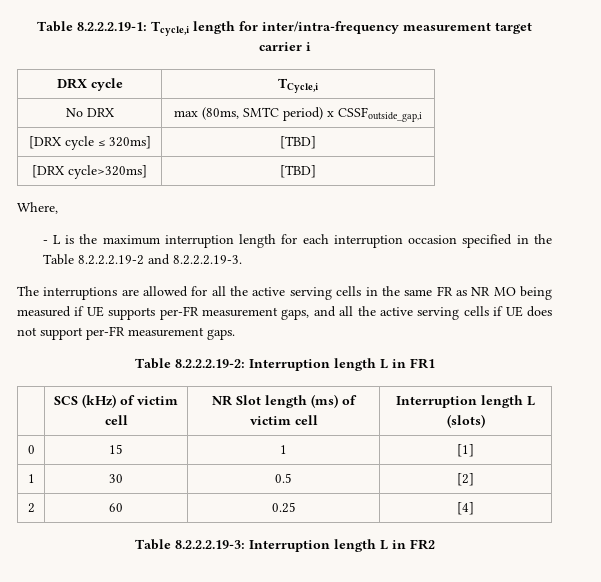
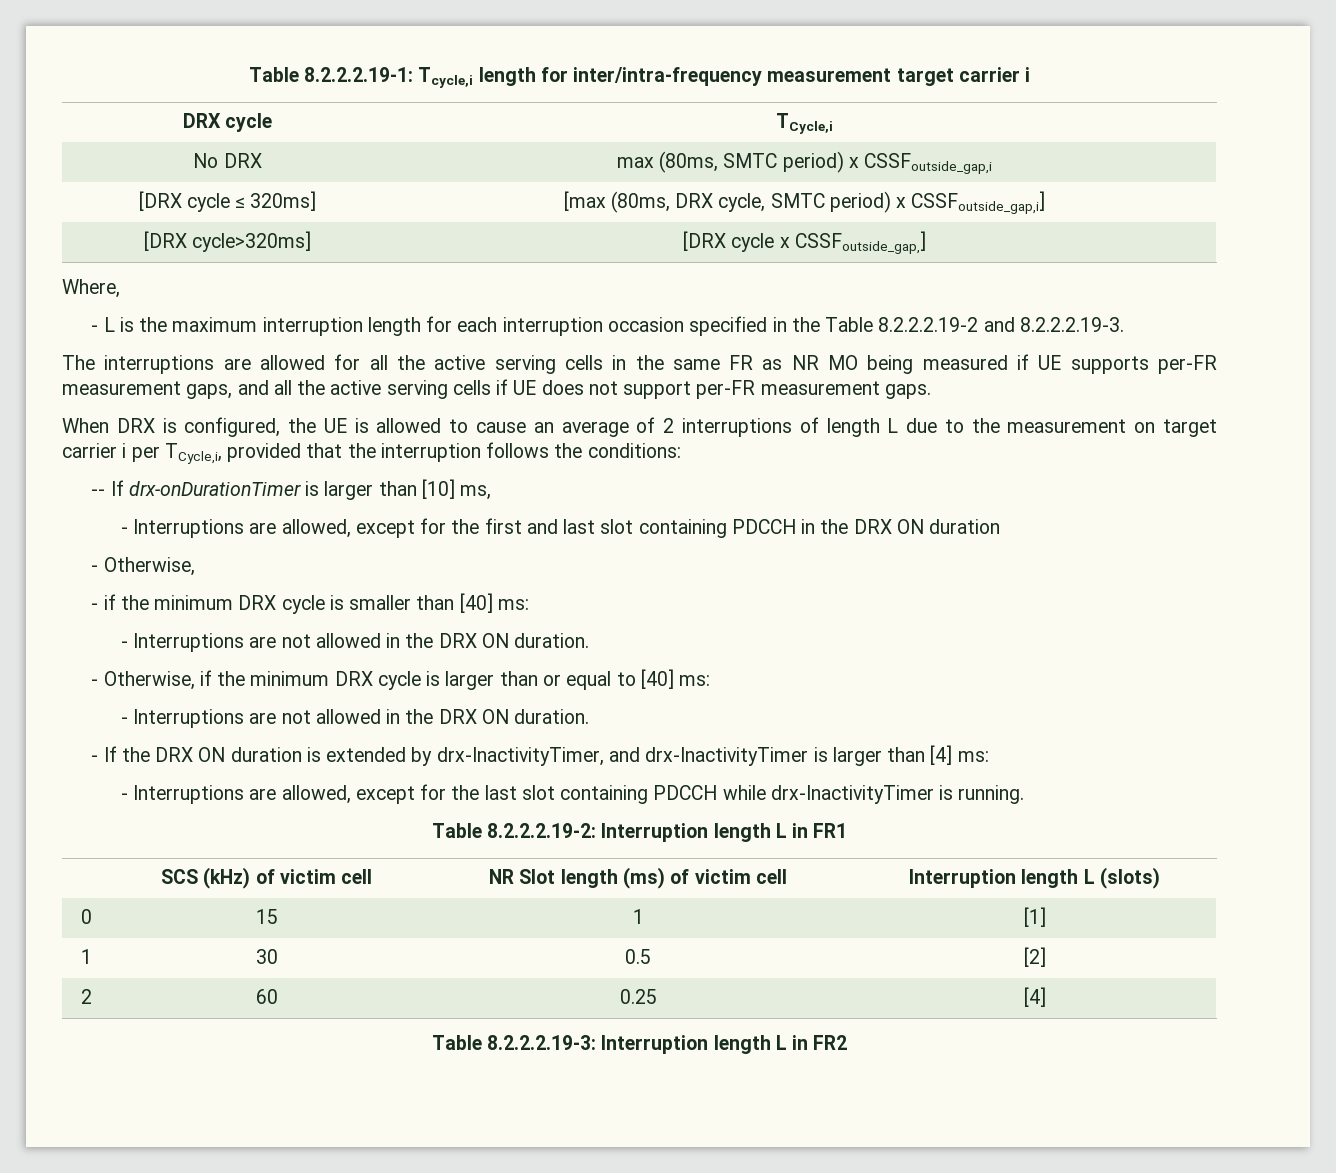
- [DRX cycle ≤ 320ms] | [TBD]
- [DRX cycle>320ms] | [TBD]
+ [DRX cycle ≤ 320ms] | [max (80ms, DRX cycle, SMTC period) x CSSFoutside_gap,i]
+ [DRX cycle>320ms] | [DRX cycle x CSSFoutside_gap,]
+ When DRX is configured, the UE is allowed to cause an average of 2 interruptions of length L due to the measurement on target carrier i per TCycle,i, provided that the interruption follows the conditions:
+ -- If drx-onDurationTimer is larger than [10] ms,
+ - Interruptions are allowed, except for the first and last slot containing PDCCH in the DRX ON duration
+ - Otherwise,
+ - if the minimum DRX cycle is smaller than [40] ms:
+ - Interruptions are not allowed in the DRX ON duration.
+ - Otherwise, if the minimum DRX cycle is larger than or equal to [40] ms:
+ - Interruptions are not allowed in the DRX ON duration.
+ - If the DRX ON duration is extended by drx-InactivityTimer, and drx-InactivityTimer is larger than [4] ms:
+ - Interruptions are allowed, except for the last slot containing PDCCH while drx-InactivityTimer is running.

